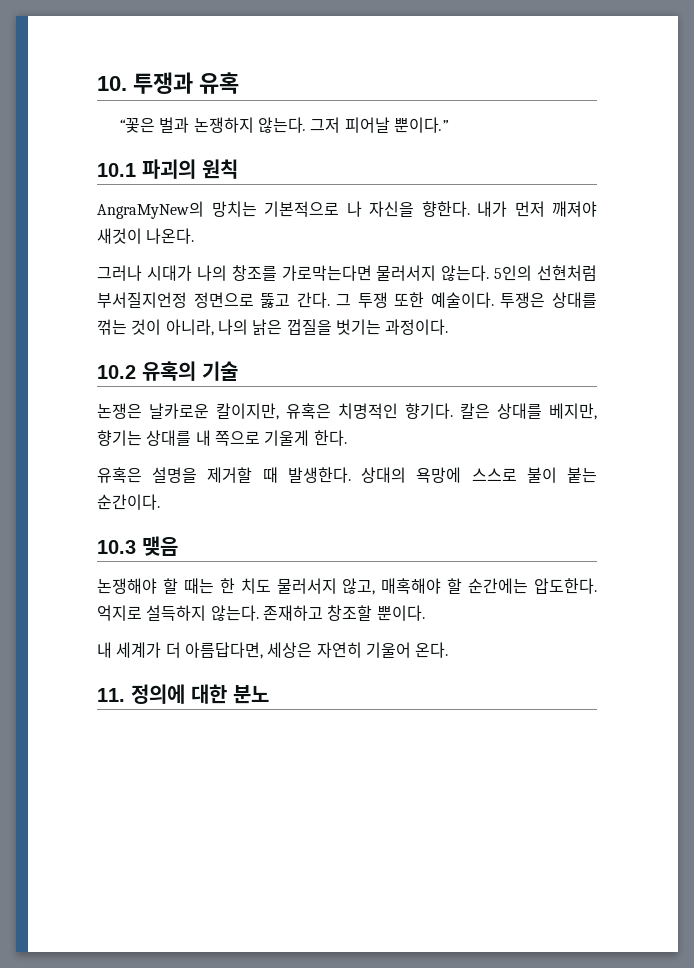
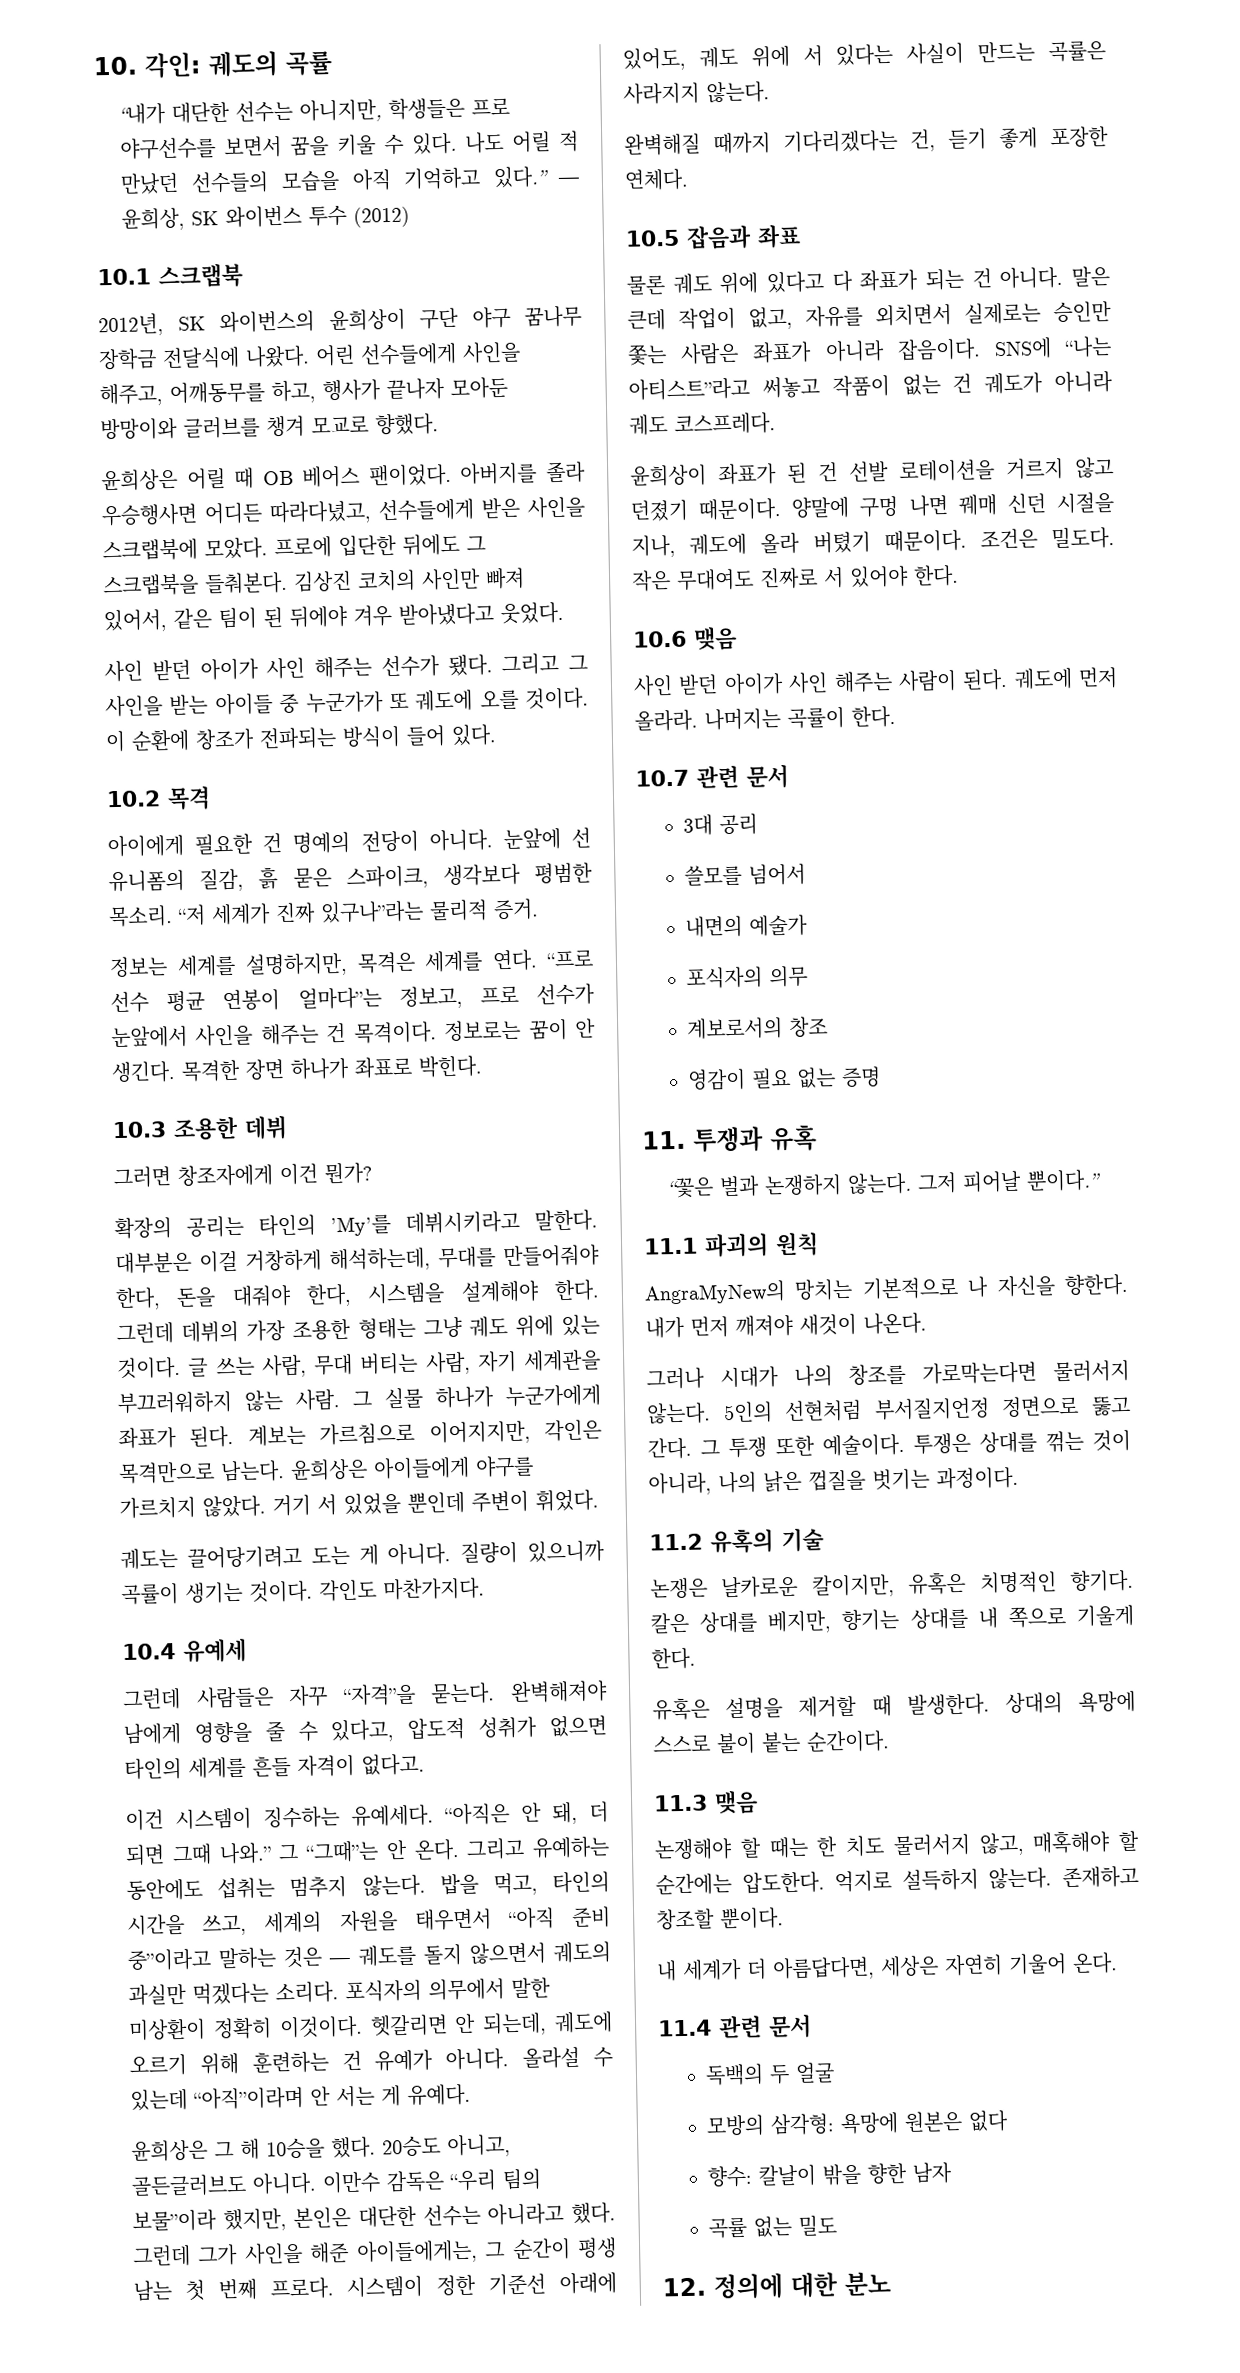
- 10. 투쟁과 유혹
+ 10. 각인: 궤도의 곡률
+ “내가 대단한 선수는 아니지만, 학생들은 프로 야구선수를 보면서 꿈을 키울 수 있다. 나도 어릴 적 만났던 선수들의 모습을 아직 기억하고 있다.” — 윤희상, SK 와이번스 투수 (2012)
+ 10.1 스크랩북
+ 2012년, SK 와이번스의 윤희상이 구단 야구 꿈나무 장학금 전달식에 나왔다. 어린 선수들에게 사인을 해주고, 어깨동무를 하고, 행사가 끝나자 모아둔 방망이와 글러브를 챙겨 모교로 향했다.
+ 윤희상은 어릴 때 OB 베어스 팬이었다. 아버지를 졸라 우승행사면 어디든 따라다녔고, 선수들에게 받은 사인을 스크랩북에 모았다. 프로에 입단한 뒤에도 그 스크랩북을 들춰본다. 김상진 코치의 사인만 빠져 있어서, 같은 팀이 된 뒤에야 겨우 받아냈다고 웃었다.
+ 사인 받던 아이가 사인 해주는 선수가 됐다. 그리고 그 사인을 받는 아이들 중 누군가가 또 궤도에 오를 것이다. 이 순환에 창조가 전파되는 방식이 들어 있다.
+ 10.2 목격
+ 아이에게 필요한 건 명예의 전당이 아니다. 눈앞에 선 유니폼의 질감, 흙 묻은 스파이크, 생각보다 평범한 목소리. “저 세계가 진짜 있구나”라는 물리적 증거.
+ 정보는 세계를 설명하지만, 목격은 세계를 연다. “프로 선수 평균 연봉이 얼마다”는 정보고, 프로 선수가 눈앞에서 사인을 해주는 건 목격이다. 정보로는 꿈이 안 생긴다. 목격한 장면 하나가 좌표로 박힌다.
+ 10.3 조용한 데뷔
+ 그러면 창조자에게 이건 뭔가?
+ 확장의 공리는 타인의 ’My’를 데뷔시키라고 말한다. 대부분은 이걸 거창하게 해석하는데, 무대를 만들어줘야 한다, 돈을 대줘야 한다, 시스템을 설계해야 한다. 그런데 데뷔의 가장 조용한 형태는 그냥 궤도 위에 있는 것이다. 글 쓰는 사람, 무대 버티는 사람, 자기 세계관을 부끄러워하지 않는 사람. 그 실물 하나가 누군가에게 좌표가 된다. 계보는 가르침으로 이어지지만, 각인은 목격만으로 남는다. 윤희상은 아이들에게 야구를 가르치지 않았다. 거기 서 있었을 뿐인데 주변이 휘었다.
+ 궤도는 끌어당기려고 도는 게 아니다. 질량이 있으니까 곡률이 생기는 것이다. 각인도 마찬가지다.
+ 10.4 유예세
+ 그런데 사람들은 자꾸 “자격”을 묻는다. 완벽해져야 남에게 영향을 줄 수 있다고, 압도적 성취가 없으면 타인의 세계를 흔들 자격이 없다고.
+ 이건 시스템이 징수하는 유예세다. “아직은 안 돼, 더 되면 그때 나와.” 그 “그때”는 안 온다. 그리고 유예하는 동안에도 섭취는 멈추지 않는다. 밥을 먹고, 타인의 시간을 쓰고, 세계의 자원을 태우면서 “아직 준비 중”이라고 말하는 것은 — 궤도를 돌지 않으면서 궤도의 과실만 먹겠다는 소리다. 포식자의 의무에서 말한 미상환이 정확히 이것이다. 헷갈리면 안 되는데, 궤도에 오르기 위해 훈련하는 건 유예가 아니다. 올라설 수 있는데 “아직”이라며 안 서는 게 유예다.
+ 윤희상은 그 해 10승을 했다. 20승도 아니고, 골든글러브도 아니다. 이만수 감독은 “우리 팀의 보물”이라 했지만, 본인은 대단한 선수는 아니라고 했다. 그런데 그가 사인을 해준 아이들에게는, 그 순간이 평생 남는 첫 번째 프로다. 시스템이 정한 기준선 아래에 있어도, 궤도 위에 서 있다는 사실이 만드는 곡률은 사라지지 않는다.
+ 완벽해질 때까지 기다리겠다는 건, 듣기 좋게 포장한 연체다.
+ 10.5 잡음과 좌표
+ 물론 궤도 위에 있다고 다 좌표가 되는 건 아니다. 말은 큰데 작업이 없고, 자유를 외치면서 실제로는 승인만 쫓는 사람은 좌표가 아니라 잡음이다. SNS에 “나는 아티스트”라고 써놓고 작품이 없는 건 궤도가 아니라 궤도 코스프레다.
+ 윤희상이 좌표가 된 건 선발 로테이션을 거르지 않고 던졌기 때문이다. 양말에 구멍 나면 꿰매 신던 시절을 지나, 궤도에 올라 버텼기 때문이다. 조건은 밀도다. 작은 무대여도 진짜로 서 있어야 한다.
+ 10.6 맺음
+ 사인 받던 아이가 사인 해주는 사람이 된다. 궤도에 먼저 올라라. 나머지는 곡률이 한다.
+ 10.7 관련 문서
+ 3대 공리
+ 쓸모를 넘어서
+ 내면의 예술가
+ 포식자의 의무
+ 계보로서의 창조
+ 영감이 필요 없는 증명
+ 11. 투쟁과 유혹
- 10.1 파괴의 원칙
+ 11.1 파괴의 원칙
- 10.2 유혹의 기술
+ 11.2 유혹의 기술
- 10.3 맺음
+ 11.3 맺음
- 11. 정의에 대한 분노
+ 11.4 관련 문서
+ 독백의 두 얼굴
+ 모방의 삼각형: 욕망에 원본은 없다
+ 향수: 칼날이 밖을 향한 남자
+ 곡률 없는 밀도
+ 12. 정의에 대한 분노

